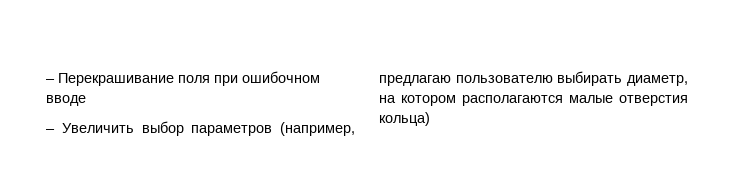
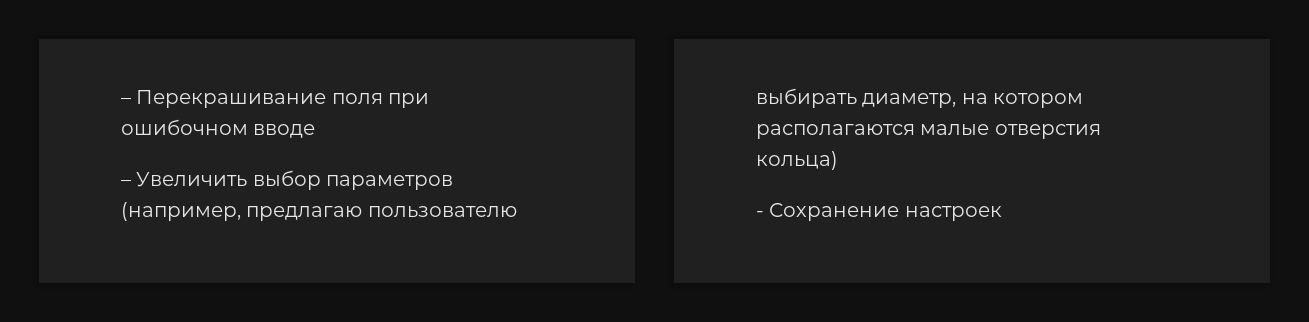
+ - Сохранение настроек

